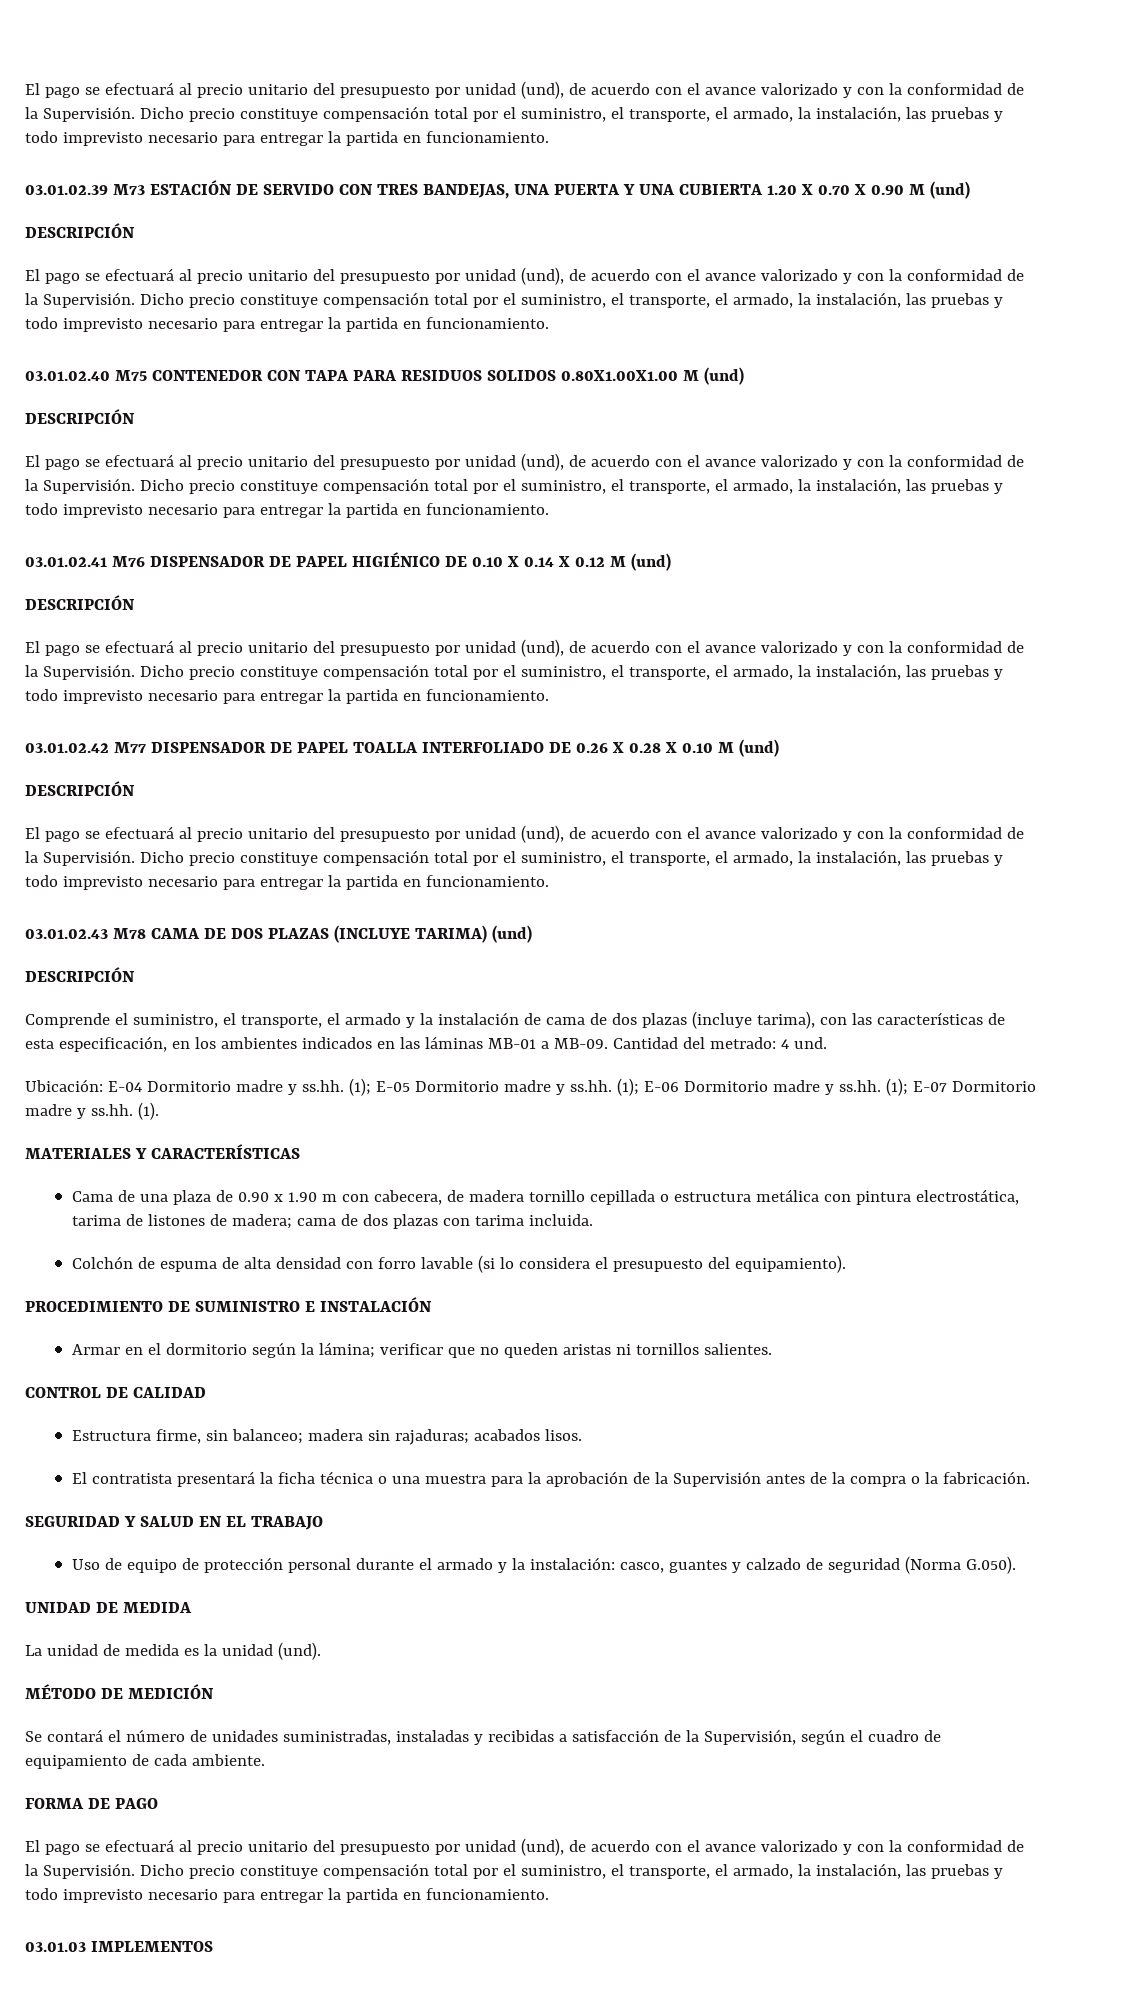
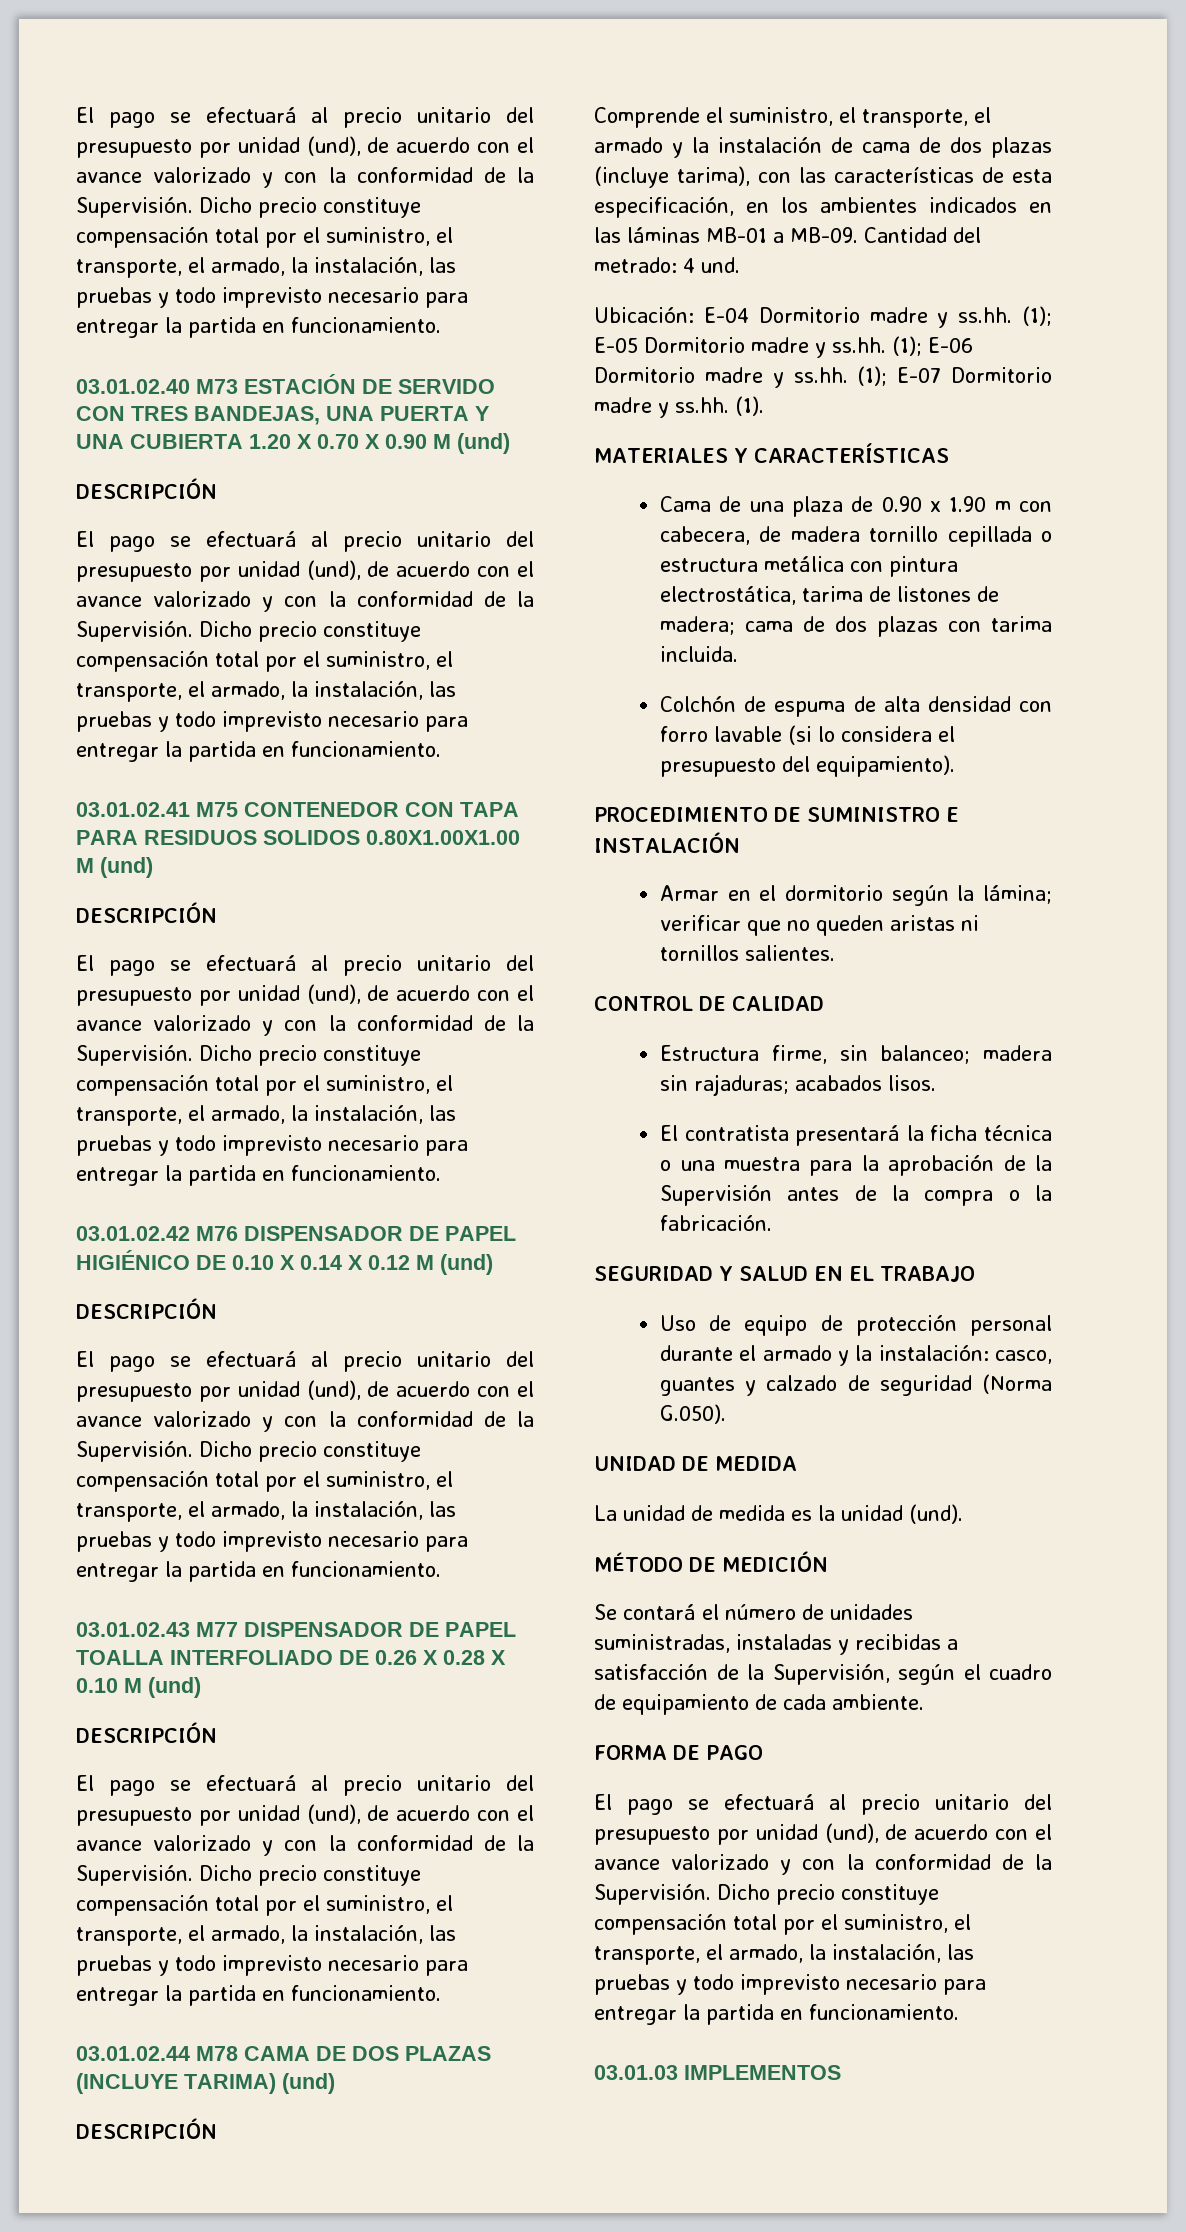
- 03.01.02.39 M73 ESTACIÓN DE SERVIDO CON TRES BANDEJAS, UNA PUERTA Y UNA CUBIERTA 1.20 X 0.70 X 0.90 M (und)
+ 03.01.02.40 M73 ESTACIÓN DE SERVIDO CON TRES BANDEJAS, UNA PUERTA Y UNA CUBIERTA 1.20 X 0.70 X 0.90 M (und)
- 03.01.02.40 M75 CONTENEDOR CON TAPA PARA RESIDUOS SOLIDOS 0.80X1.00X1.00 M (und)
+ 03.01.02.41 M75 CONTENEDOR CON TAPA PARA RESIDUOS SOLIDOS 0.80X1.00X1.00 M (und)
- 03.01.02.41 M76 DISPENSADOR DE PAPEL HIGIÉNICO DE 0.10 X 0.14 X 0.12 M (und)
+ 03.01.02.42 M76 DISPENSADOR DE PAPEL HIGIÉNICO DE 0.10 X 0.14 X 0.12 M (und)
- 03.01.02.42 M77 DISPENSADOR DE PAPEL TOALLA INTERFOLIADO DE 0.26 X 0.28 X 0.10 M (und)
+ 03.01.02.43 M77 DISPENSADOR DE PAPEL TOALLA INTERFOLIADO DE 0.26 X 0.28 X 0.10 M (und)
- 03.01.02.43 M78 CAMA DE DOS PLAZAS (INCLUYE TARIMA) (und)
+ 03.01.02.44 M78 CAMA DE DOS PLAZAS (INCLUYE TARIMA) (und)

